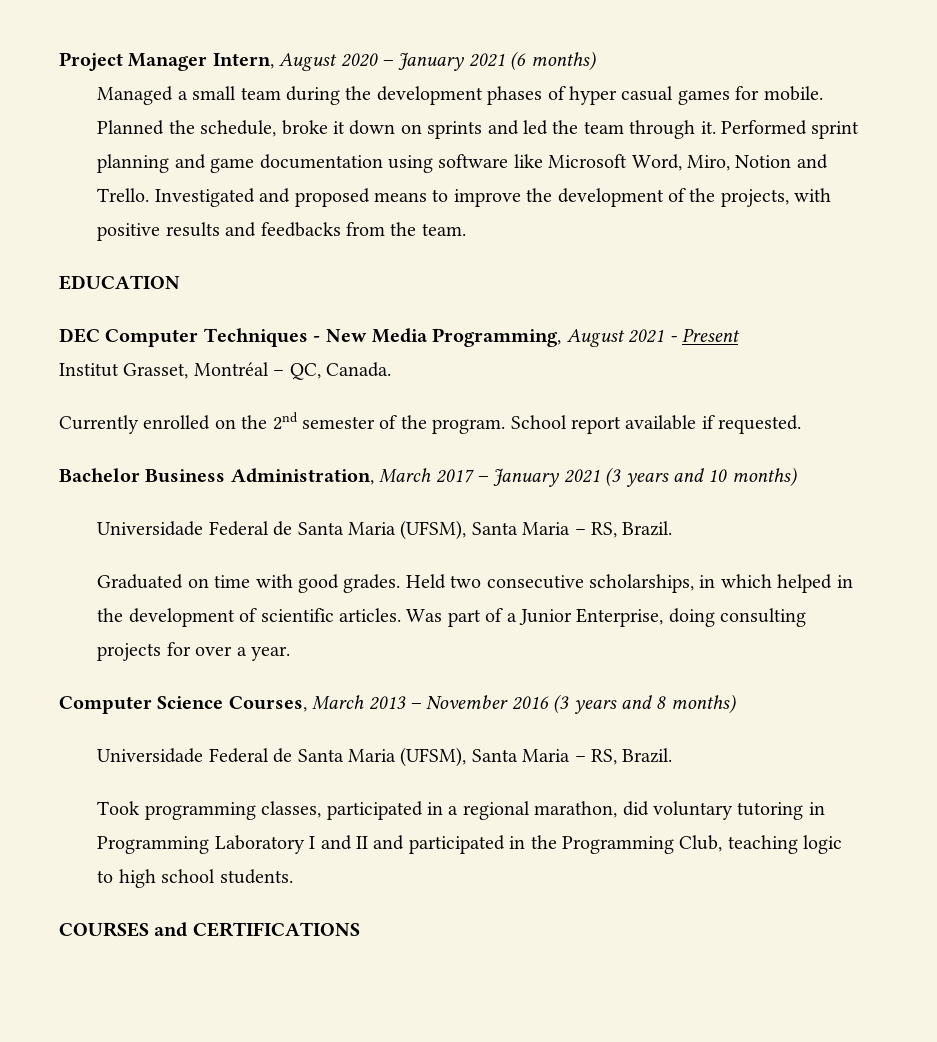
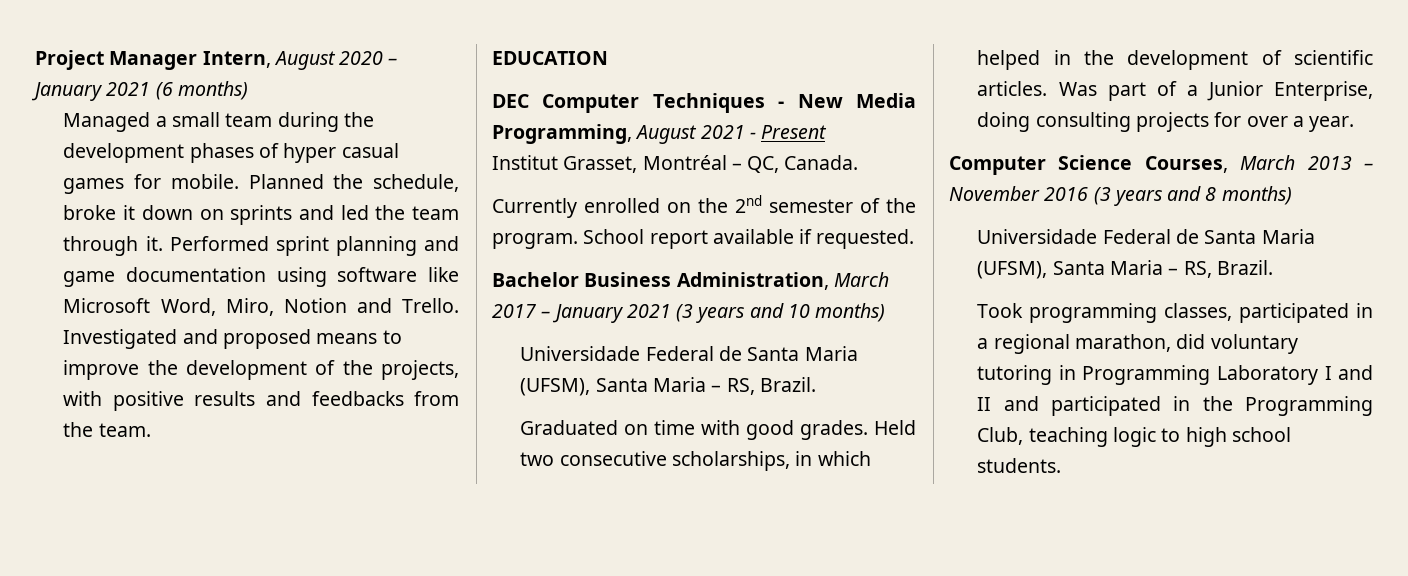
- COURSES and CERTIFICATIONS

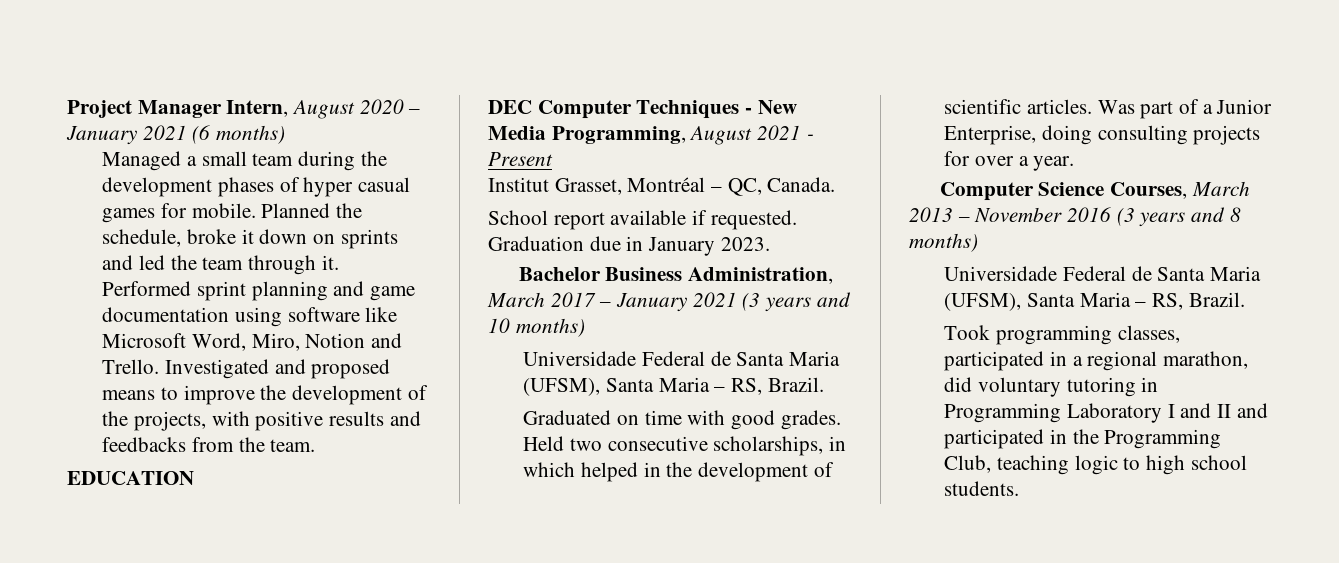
- Currently enrolled on the 2nd semester of the program.
+ Graduation due in January 2023.

